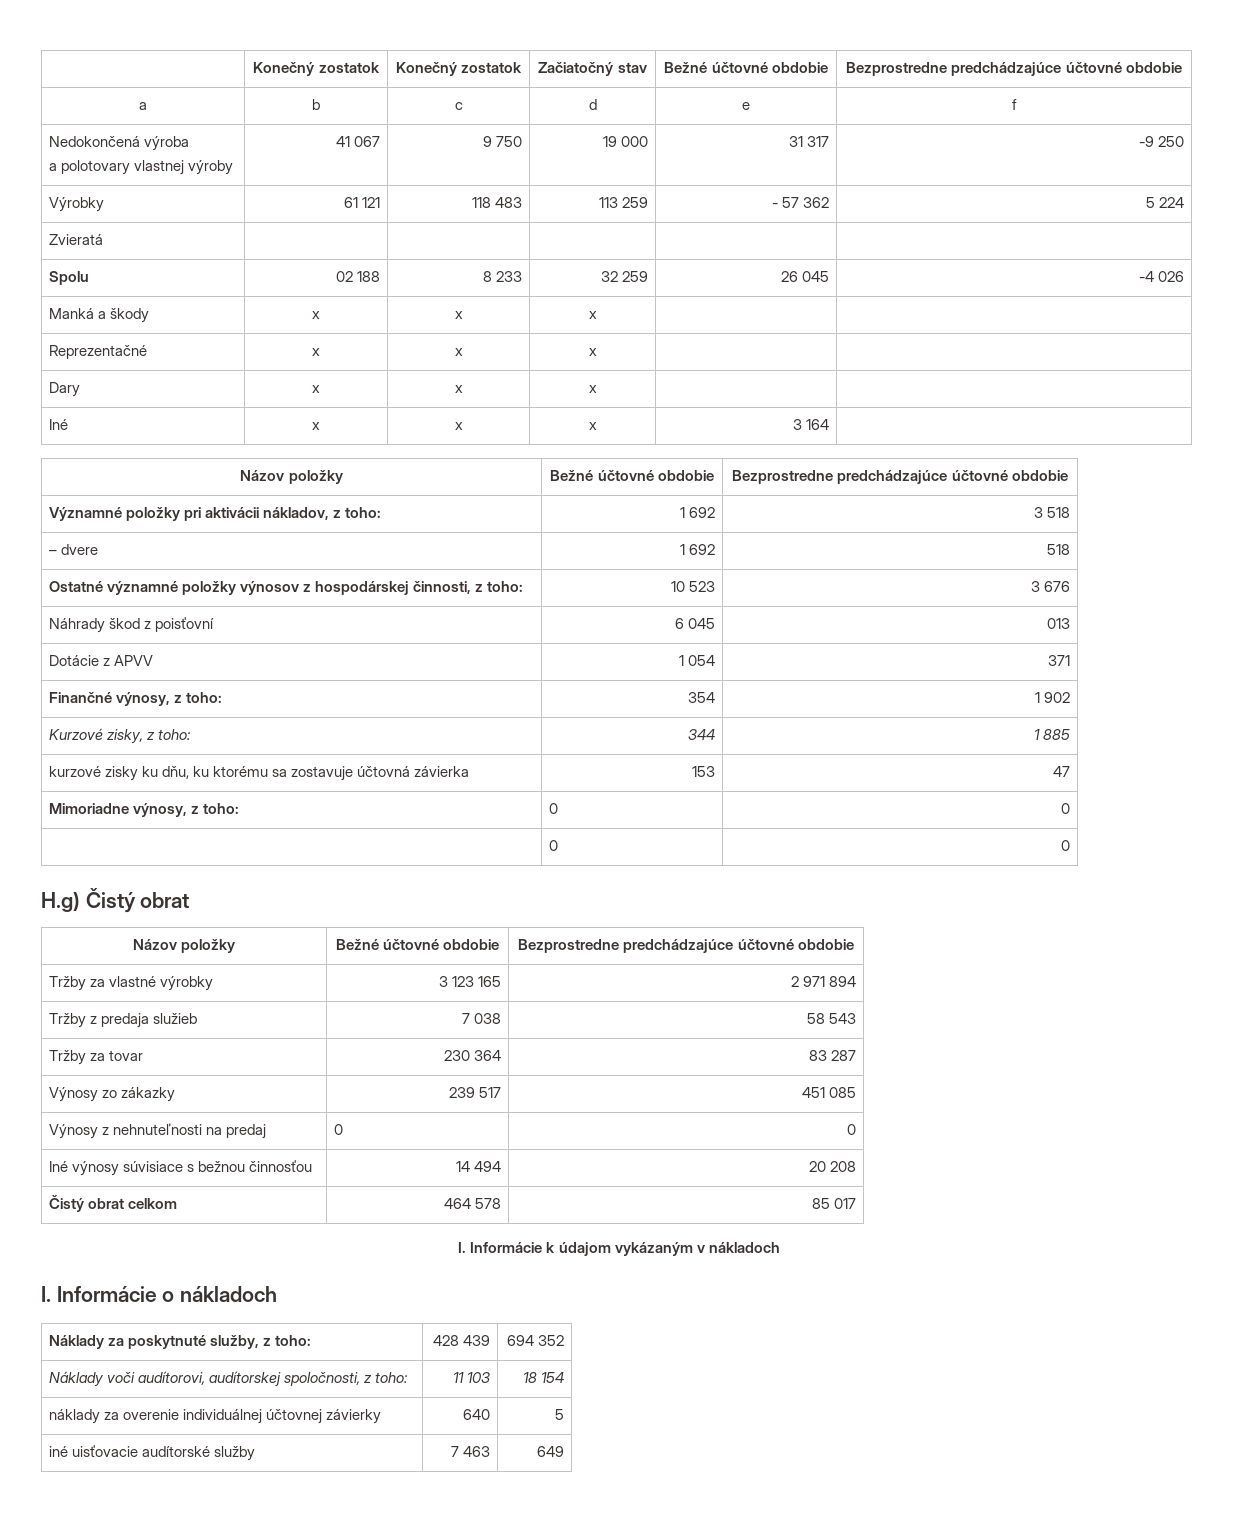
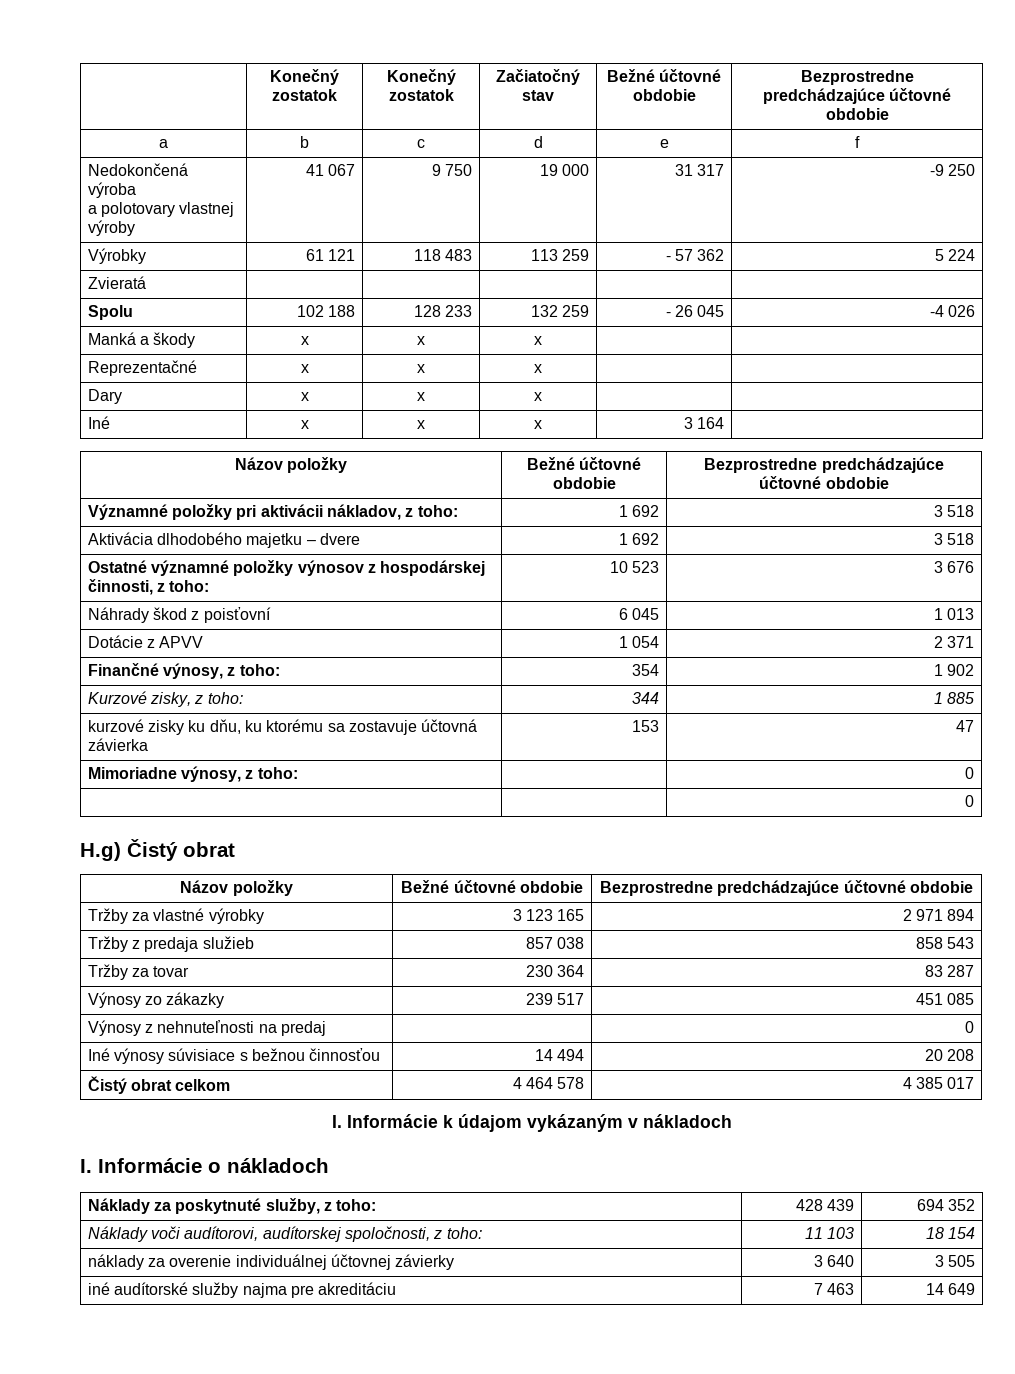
- Spolu | 02 188 | 8 233 | 32 259 | 26 045 | -4 026
+ Spolu | 102 188 | 128 233 | 132 259 | - 26 045 | -4 026
- – dvere | 1 692 | 518
+ Aktivácia dlhodobého majetku – dvere | 1 692 | 3 518
- Náhrady škod z poisťovní | 6 045 | 013
+ Náhrady škod z poisťovní | 6 045 | 1 013
- Dotácie z APVV | 1 054 | 371
+ Dotácie z APVV | 1 054 | 2 371
- Mimoriadne výnosy, z toho: | 0 | 0
- | 0 | 0
+ Mimoriadne výnosy, z toho: | | 0
+ | | 0
- Tržby z predaja služieb | 7 038 | 58 543
+ Tržby z predaja služieb | 857 038 | 858 543
- Výnosy z nehnuteľnosti na predaj | 0 | 0
+ Výnosy z nehnuteľnosti na predaj | | 0
- Čistý obrat celkom | 464 578 | 85 017
+ Čistý obrat celkom | 4 464 578 | 4 385 017
- náklady za overenie individuálnej účtovnej závierky | 640 | 5
+ náklady za overenie individuálnej účtovnej závierky | 3 640 | 3 505
- iné uisťovacie audítorské služby | 7 463 | 649
+ iné audítorské služby najma pre akreditáciu | 7 463 | 14 649

